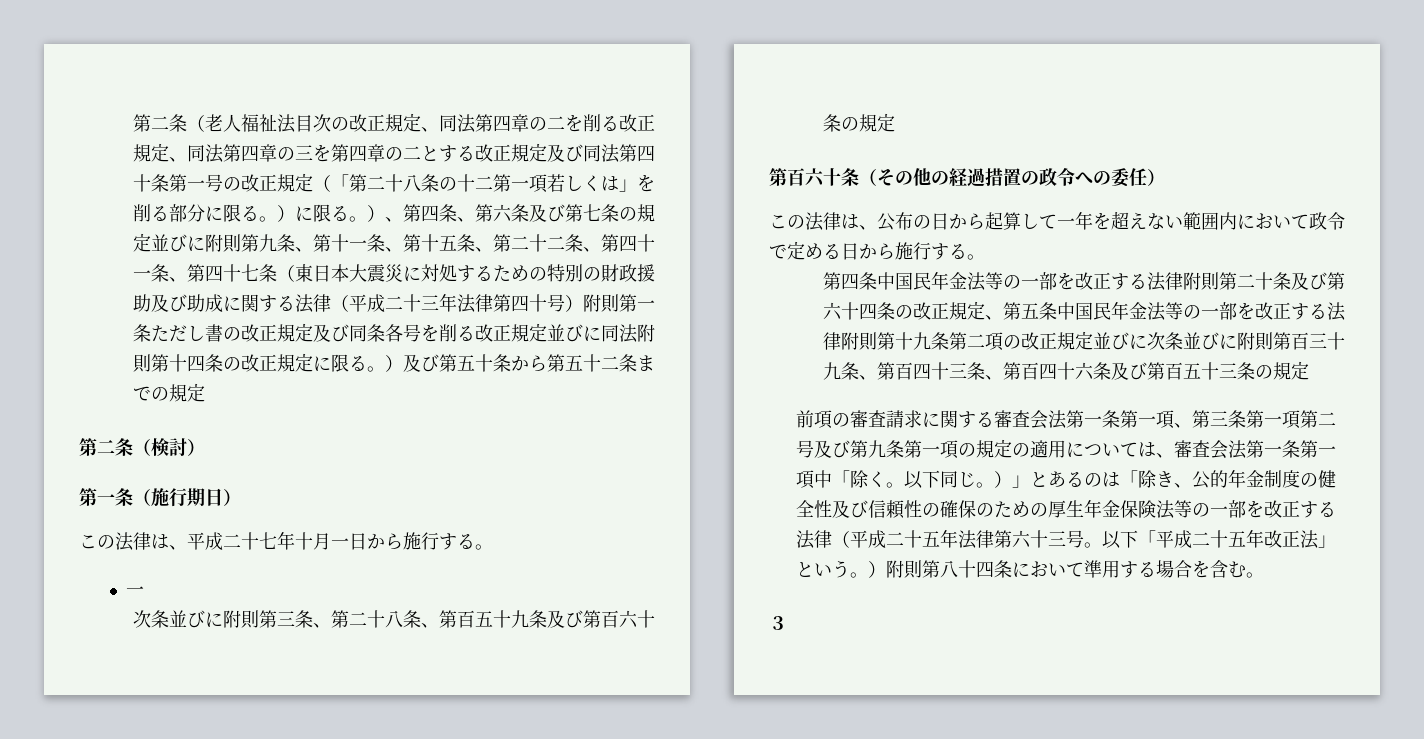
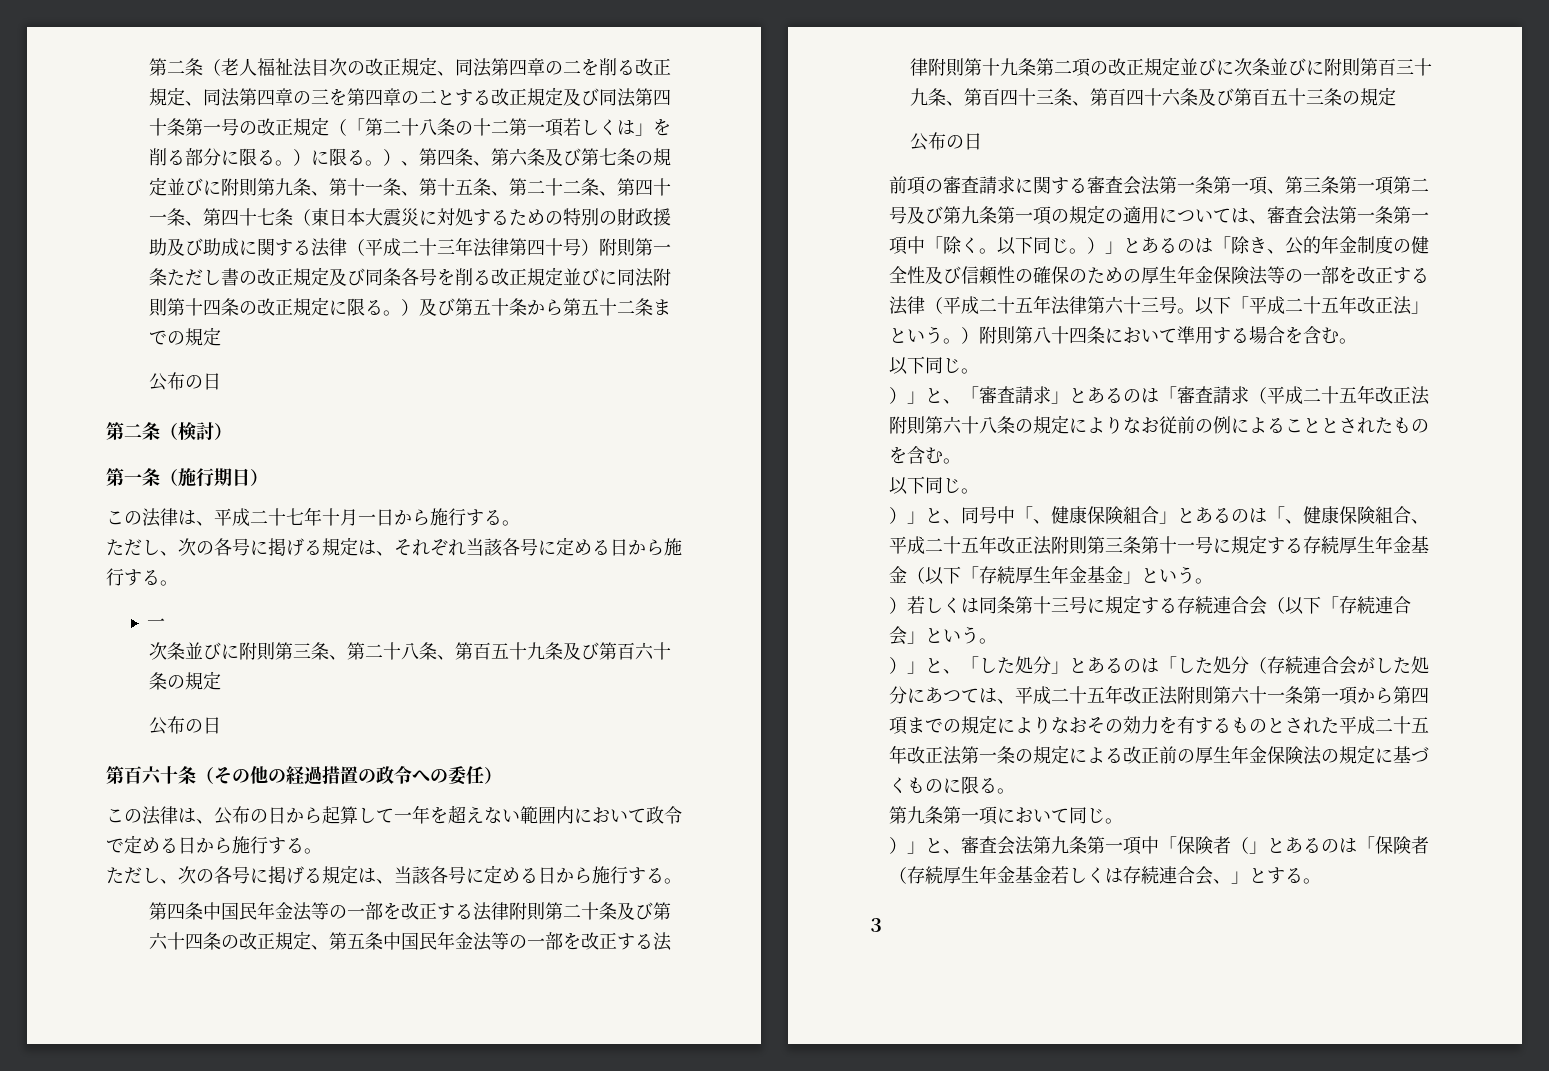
  第二条（老人福祉法目次の改正規定、同法第四章の二を削る改正規定、同法第四章の三を第四章の二とする改正規定及び同法第四十条第一号の改正規定（「第二十八条の十二第一項若しくは」を削る部分に限る。）に限る。）、第四条、第六条及び第七条の規定並びに附則第九条、第十一条、第十五条、第二十二条、第四十一条、第四十七条（東日本大震災に対処するための特別の財政援助及び助成に関する法律（平成二十三年法律第四十号）附則第一条ただし書の改正規定及び同条各号を削る改正規定並びに同法附則第十四条の改正規定に限る。）及び第五十条から第五十二条までの規定
+ 公布の日
+ ただし、次の各号に掲げる規定は、それぞれ当該各号に定める日から施行する。
  次条並びに附則第三条、第二十八条、第百五十九条及び第百六十条の規定
+ 公布の日
+ ただし、次の各号に掲げる規定は、当該各号に定める日から施行する。
  第四条中国民年金法等の一部を改正する法律附則第二十条及び第六十四条の改正規定、第五条中国民年金法等の一部を改正する法律附則第十九条第二項の改正規定並びに次条並びに附則第百三十九条、第百四十三条、第百四十六条及び第百五十三条の規定
+ 公布の日
  以下「平成二十五年改正法」という。）附則第八十四条において準用する場合を含む。
+ 以下同じ。
+ ）」と、「審査請求」とあるのは「審査請求（平成二十五年改正法附則第六十八条の規定によりなお従前の例によることとされたものを含む。
+ 以下同じ。
+ ）」と、同号中「、健康保険組合」とあるのは「、健康保険組合、平成二十五年改正法附則第三条第十一号に規定する存続厚生年金基金（以下「存続厚生年金基金」という。
+ ）若しくは同条第十三号に規定する存続連合会（以下「存続連合会」という。
+ ）」と、「した処分」とあるのは「した処分（存続連合会がした処分にあつては、平成二十五年改正法附則第六十一条第一項から第四項までの規定によりなおその効力を有するものとされた平成二十五年改正法第一条の規定による改正前の厚生年金保険法の規定に基づくものに限る。
+ 第九条第一項において同じ。
+ ）」と、審査会法第九条第一項中「保険者（」とあるのは「保険者（存続厚生年金基金若しくは存続連合会、」とする。

